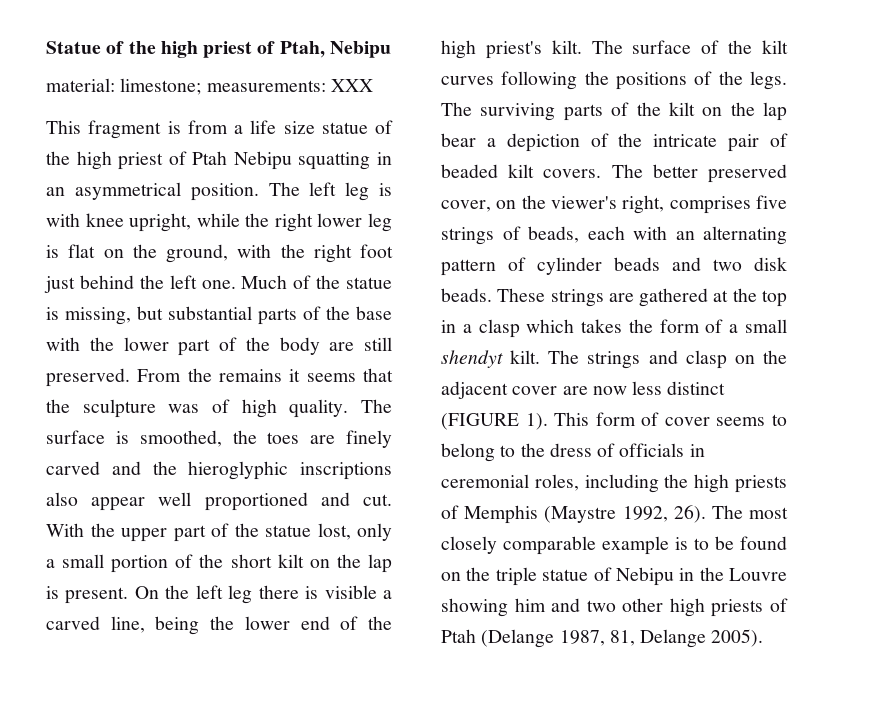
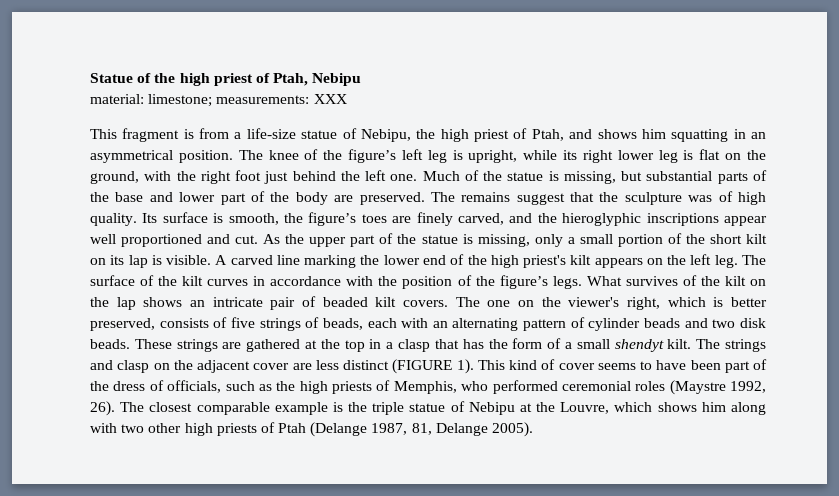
- This fragment is from a life size statue of the high priest of Ptah Nebipu squatting in an asymmetrical position.
+ This fragment is from a life-size statue of Nebipu, the high priest of Ptah, and shows him squatting in an asymmetrical position.
- The left leg is with knee upright, while the right lower leg is flat on the ground, with the right foot just behind the left one.
+ The knee of the figure’s left leg is upright, while its right lower leg is flat on the ground, with the right foot just behind the left one.
- Much of the statue is missing, but substantial parts of the base with the lower part of the body are still preserved. From the remains it seems that the sculpture was of high quality.
+ Much of the statue is missing, but substantial parts of the base and lower part of the body are preserved. The remains suggest that the sculpture was of high quality.
- The surface is smoothed, the toes are finely carved and the hieroglyphic inscriptions also appear well proportioned and cut.
+ Its surface is smooth, the figure’s toes are finely carved, and the hieroglyphic inscriptions appear well proportioned and cut.
- With the upper part of the statue lost, only a small portion of the short kilt on the lap is present. On the left leg there is visible a carved line, being the lower end of the high priest's kilt.
+ As the upper part of the statue is missing, only a small portion of the short kilt on its lap is visible. A carved line marking the lower end of the high priest's kilt appears on the left leg.
- The surface of the kilt curves following the positions of the legs. The surviving parts of the kilt on the lap bear a depiction of the intricate pair of beaded kilt covers.
+ The surface of the kilt curves in accordance with the position of the figure’s legs. What survives of the kilt on the lap shows an intricate pair of beaded kilt covers.
- The better preserved cover, on the viewer's right, comprises five strings of beads, each with an alternating pattern of cylinder beads and two disk beads.
+ The one on the viewer's right, which is better preserved, consists of five strings of beads, each with an alternating pattern of cylinder beads and two disk beads.
- These strings are gathered at the top in a clasp which takes the form of a small shendyt kilt.
+ These strings are gathered at the top in a clasp that has the form of a small shendyt kilt.
- The strings and clasp on the adjacent cover are now less distinct (FIGURE 1).
+ The strings and clasp on the adjacent cover are less distinct (FIGURE 1).
- This form of cover seems to belong to the dress of officials in ceremonial roles, including the high priests of Memphis (Maystre 1992, 26).
+ This kind of cover seems to have been part of the dress of officials, such as the high priests of Memphis, who performed ceremonial roles (Maystre 1992, 26).
- The most closely comparable example is to be found on the triple statue of Nebipu in the Louvre showing him and two other high priests of Ptah (Delange 1987, 81, Delange 2005).
+ The closest comparable example is the triple statue of Nebipu at the Louvre, which shows him along with two other high priests of Ptah (Delange 1987, 81, Delange 2005).

